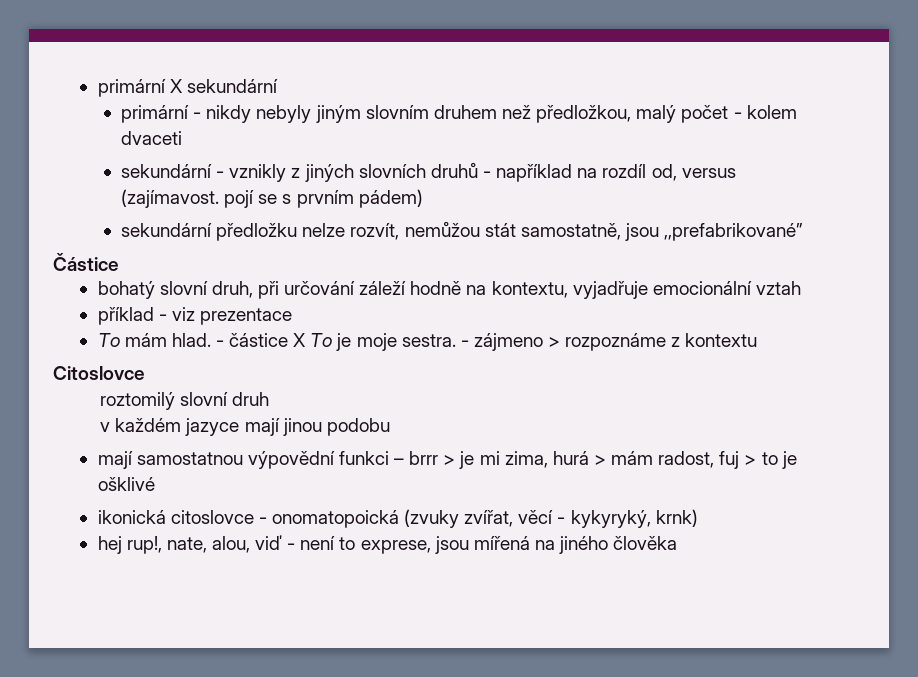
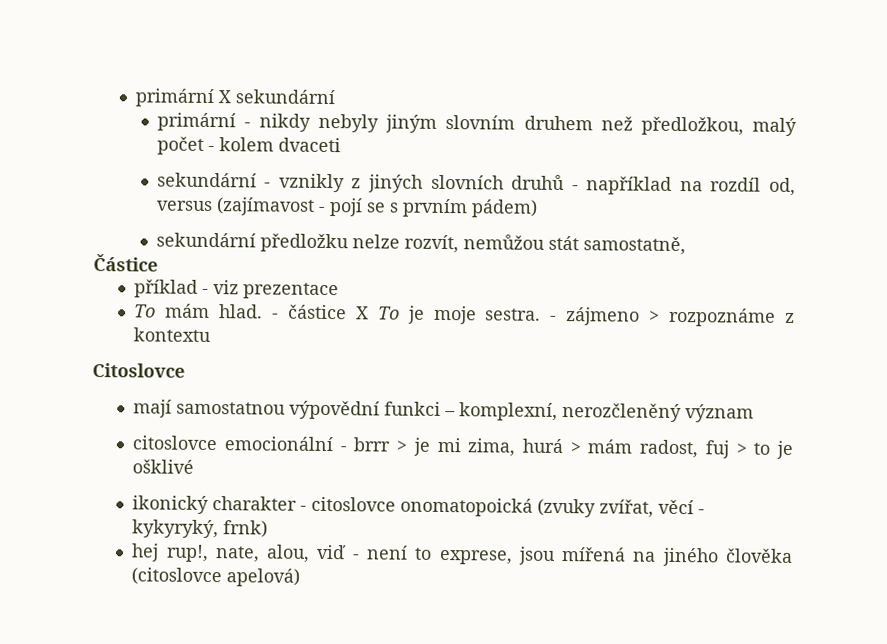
- sekundární - vznikly z jiných slovních druhů - například na rozdíl od, versus (zajímavost. pojí se s prvním pádem)
+ sekundární - vznikly z jiných slovních druhů - například na rozdíl od, versus (zajímavost - pojí se s prvním pádem)
- sekundární předložku nelze rozvít, nemůžou stát samostatně, jsou ,,prefabrikované”
+ sekundární předložku nelze rozvít, nemůžou stát samostatně,
- bohatý slovní druh, při určování záleží hodně na kontextu, vyjadřuje emocionální vztah
- roztomilý slovní druh
- v každém jazyce mají jinou podobu
- mají samostatnou výpovědní funkci – brrr > je mi zima, hurá > mám radost, fuj > to je ošklivé
+ mají samostatnou výpovědní funkci – komplexní, nerozčleněný význam
+ citoslovce emocionální - brrr > je mi zima, hurá > mám radost, fuj > to je ošklivé
- ikonická citoslovce - onomatopoická (zvuky zvířat, věcí - kykyryký, krnk)
+ ikonický charakter - citoslovce onomatopoická (zvuky zvířat, věcí - kykyryký, frnk)
- hej rup!, nate, alou, viď - není to exprese, jsou mířená na jiného člověka
+ hej rup!, nate, alou, viď - není to exprese, jsou mířená na jiného člověka (citoslovce apelová)

